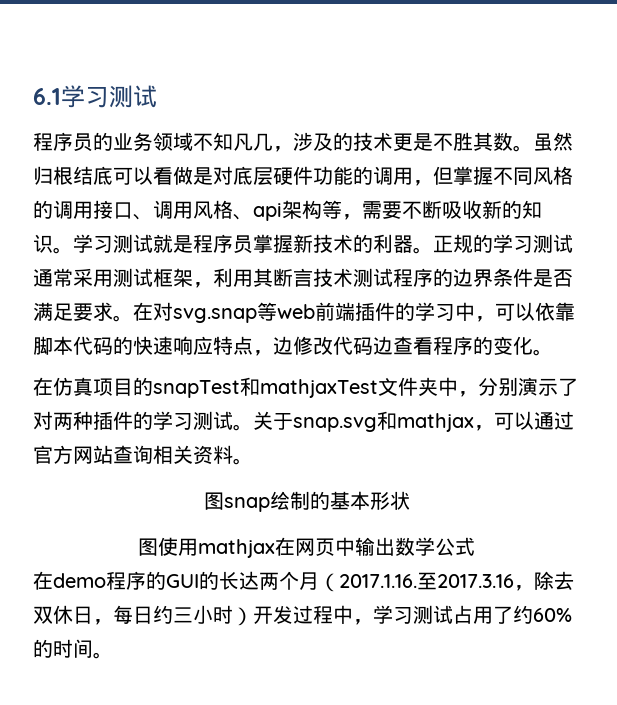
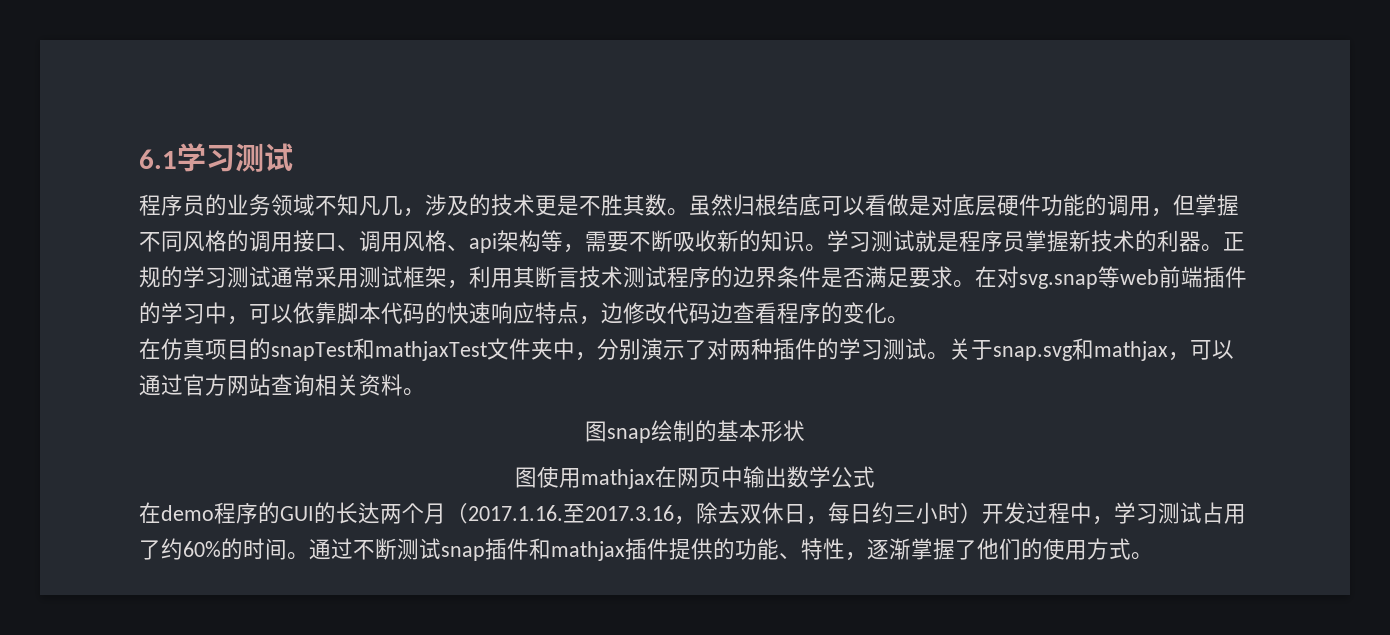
+ 通过不断测试snap插件和mathjax插件提供的功能、特性，逐渐掌握了他们的使用方式。

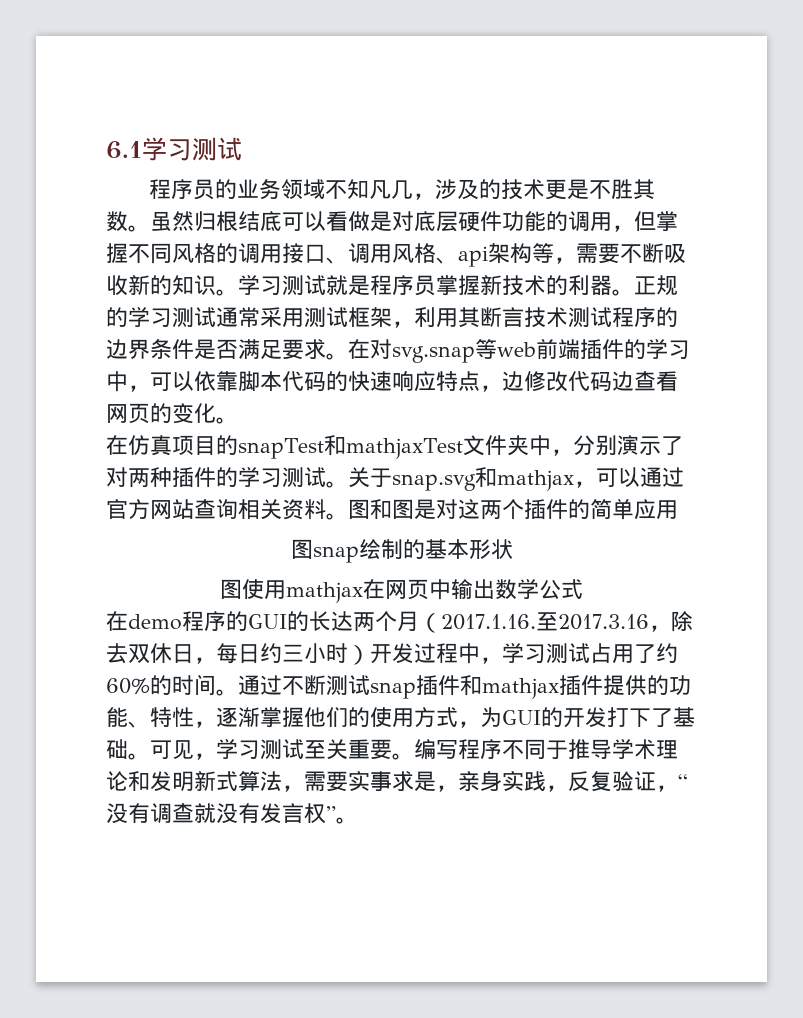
- 在对svg.snap等web前端插件的学习中，可以依靠脚本代码的快速响应特点，边修改代码边查看程序的变化。
+ 在对svg.snap等web前端插件的学习中，可以依靠脚本代码的快速响应特点，边修改代码边查看网页的变化。
+ 图和图是对这两个插件的简单应用
- 通过不断测试snap插件和mathjax插件提供的功能、特性，逐渐掌握了他们的使用方式。
+ 通过不断测试snap插件和mathjax插件提供的功能、特性，逐渐掌握他们的使用方式，为GUI的开发打下了基础。可见，学习测试至关重要。编写程序不同于推导学术理论和发明新式算法，需要实事求是，亲身实践，反复验证，“没有调查就没有发言权”。

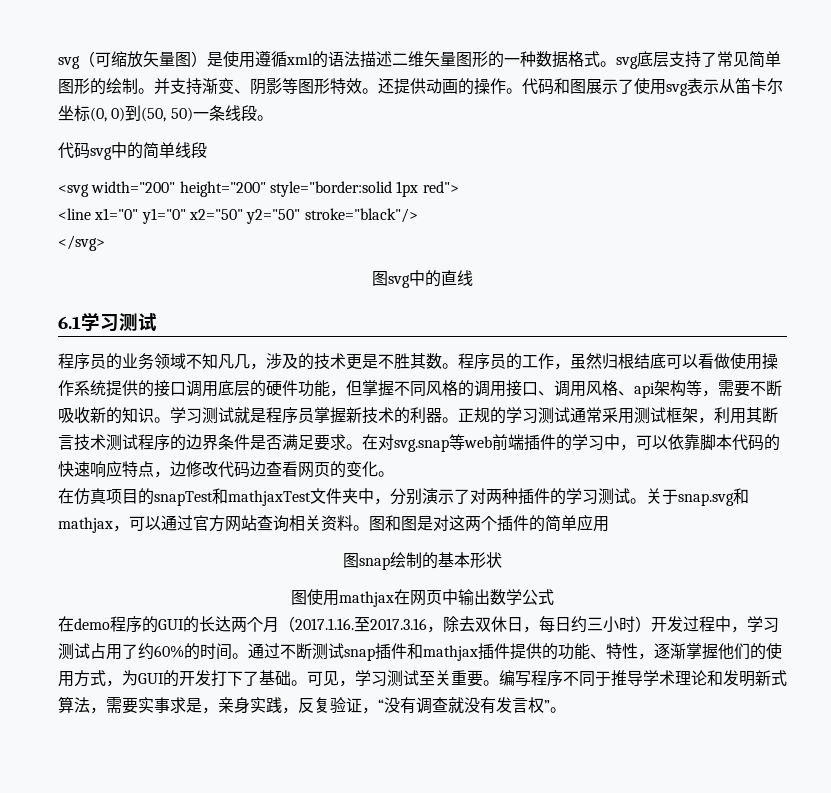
+ svg（可缩放矢量图）是使用遵循xml的语法描述二维矢量图形的一种数据格式。svg底层支持了常见简单图形的绘制。并支持渐变、阴影等图形特效。还提供动画的操作。代码和图展示了使用svg表示从笛卡尔坐标(0, 0)到(50, 50)一条线段。
+ 代码svg中的简单线段
+ <svg width="200" height="200" style="border:solid 1px red">
+ <line x1="0" y1="0" x2="50" y2="50" stroke="black"/>
+ </svg>
+ 图svg中的直线
- 虽然归根结底可以看做是对底层硬件功能的调用，但掌握不同风格的调用接口、调用风格、api架构等，需要不断吸收新的知识。
+ 程序员的工作，虽然归根结底可以看做使用操作系统提供的接口调用底层的硬件功能，但掌握不同风格的调用接口、调用风格、api架构等，需要不断吸收新的知识。

